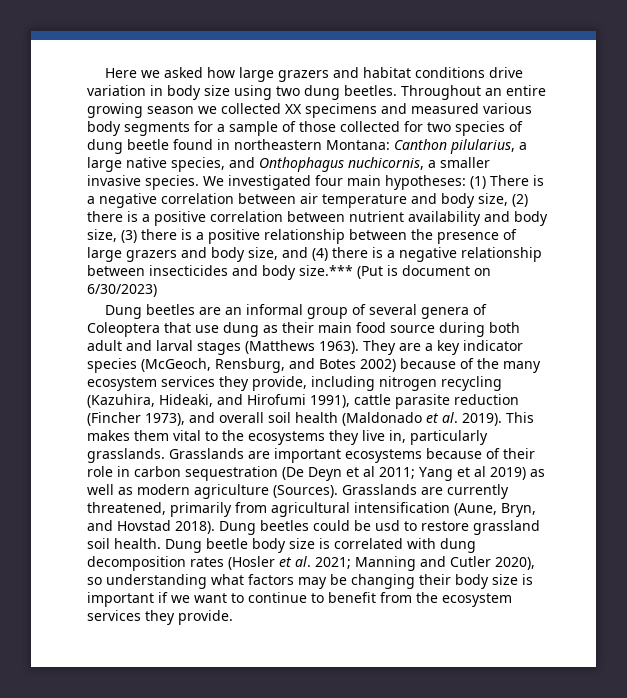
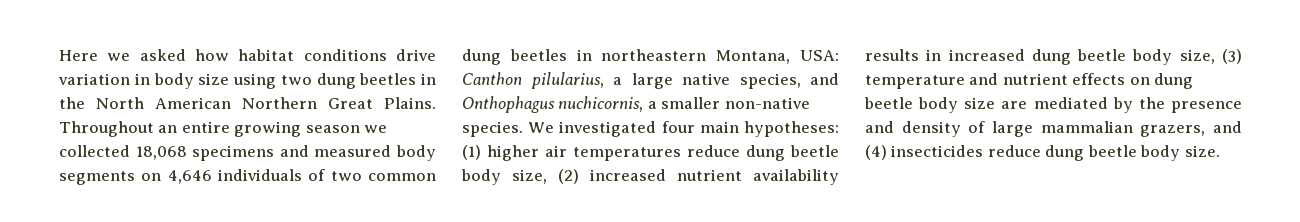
- Here we asked how large grazers and habitat conditions drive variation in body size using two dung beetles.
+ Here we asked how habitat conditions drive variation in body size using two dung beetles in the North American Northern Great Plains.
- Throughout an entire growing season we collected XX specimens and measured various body segments for a sample of those collected for two species of dung beetle found in northeastern Montana: Canthon pilularius, a large native species, and Onthophagus nuchicornis, a smaller invasive species.
+ Throughout an entire growing season we collected 18,068 specimens and measured body segments on 4,646 individuals of two common dung beetles in northeastern Montana, USA: Canthon pilularius, a large native species, and Onthophagus nuchicornis, a smaller non-native species.
- We investigated four main hypotheses: (1) There is a negative correlation between air temperature and body size, (2) there is a positive correlation between nutrient availability and body size, (3) there is a positive relationship between the presence of large grazers and body size, and (4) there is a negative relationship between insecticides and body size.*** (Put is document on 6/30/2023)
- Dung beetles are an informal group of several genera of Coleoptera that use dung as their main food source during both adult and larval stages (Matthews 1963). They are a key indicator species (McGeoch, Rensburg, and Botes 2002) because of the many ecosystem services they provide, including nitrogen recycling (Kazuhira, Hideaki, and Hirofumi 1991), cattle parasite reduction (Fincher 1973), and overall soil health (Maldonado et al. 2019). This makes them vital to the ecosystems they live in, particularly grasslands. Grasslands are important ecosystems because of their role in carbon sequestration (De Deyn et al 2011; Yang et al 2019) as well as modern agriculture (Sources). Grasslands are currently threatened, primarily from agricultural intensification (Aune, Bryn, and Hovstad 2018). Dung beetles could be usd to restore grassland soil health. Dung beetle body size is correlated with dung decomposition rates (Hosler et al. 2021; Manning and Cutler 2020), so understanding what factors may be changing their body size is important if we want to continue to benefit from the ecosystem services they provide.
+ We investigated four main hypotheses: (1) higher air temperatures reduce dung beetle body size, (2) increased nutrient availability results in increased dung beetle body size, (3) temperature and nutrient effects on dung beetle body size are mediated by the presence and density of large mammalian grazers, and (4) insecticides reduce dung beetle body size.

